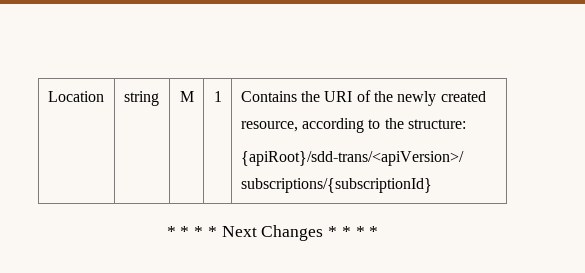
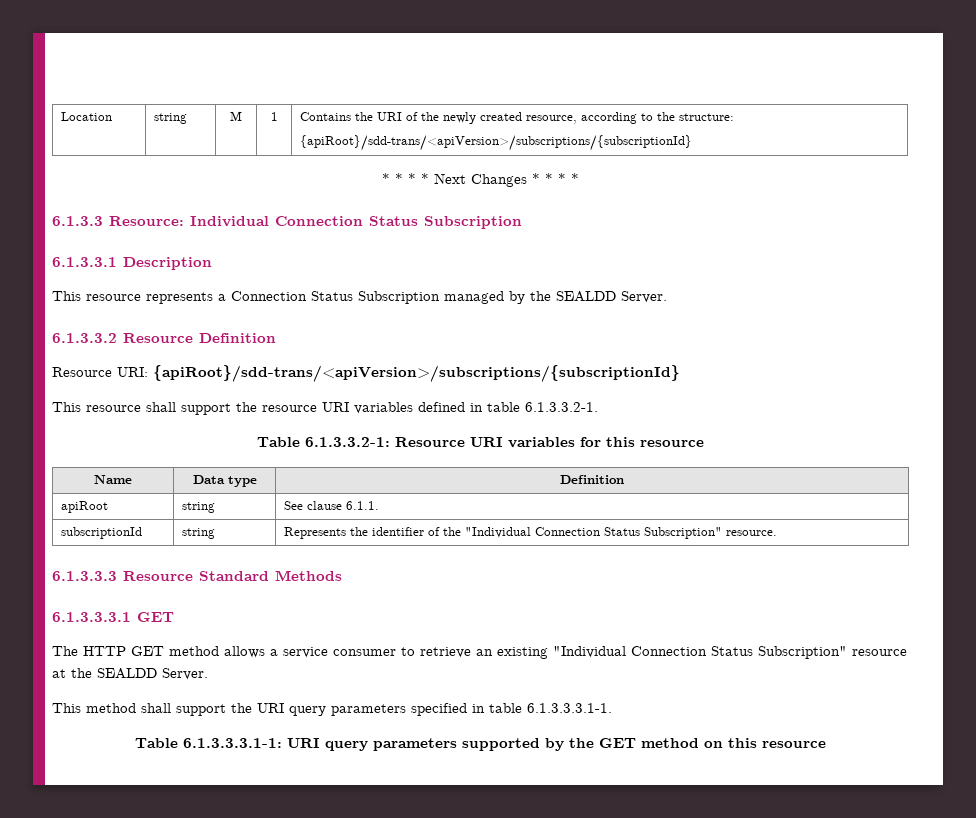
+ 6.1.3.3 Resource: Individual Connection Status Subscription
+ 6.1.3.3.1 Description
+ This resource represents a Connection Status Subscription managed by the SEALDD Server.
+ 6.1.3.3.2 Resource Definition
+ Resource URI: {apiRoot}/sdd-trans/<apiVersion>/subscriptions/{subscriptionId}
+ This resource shall support the resource URI variables defined in table 6.1.3.3.2-1.
+ Table 6.1.3.3.2-1: Resource URI variables for this resource
+ Name | Data type | Definition
+ apiRoot | string | See clause 6.1.1.
+ subscriptionId | string | Represents the identifier of the "Individual Connection Status Subscription" resource.
+ 6.1.3.3.3 Resource Standard Methods
+ 6.1.3.3.3.1 GET
+ The HTTP GET method allows a service consumer to retrieve an existing "Individual Connection Status Subscription" resource at the SEALDD Server.
+ This method shall support the URI query parameters specified in table 6.1.3.3.3.1-1.
+ Table 6.1.3.3.3.1-1: URI query parameters supported by the GET method on this resource

